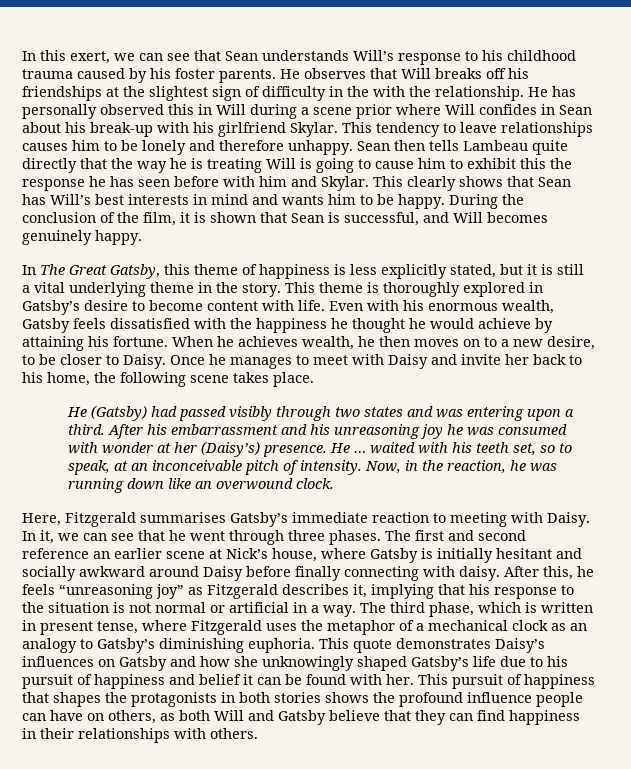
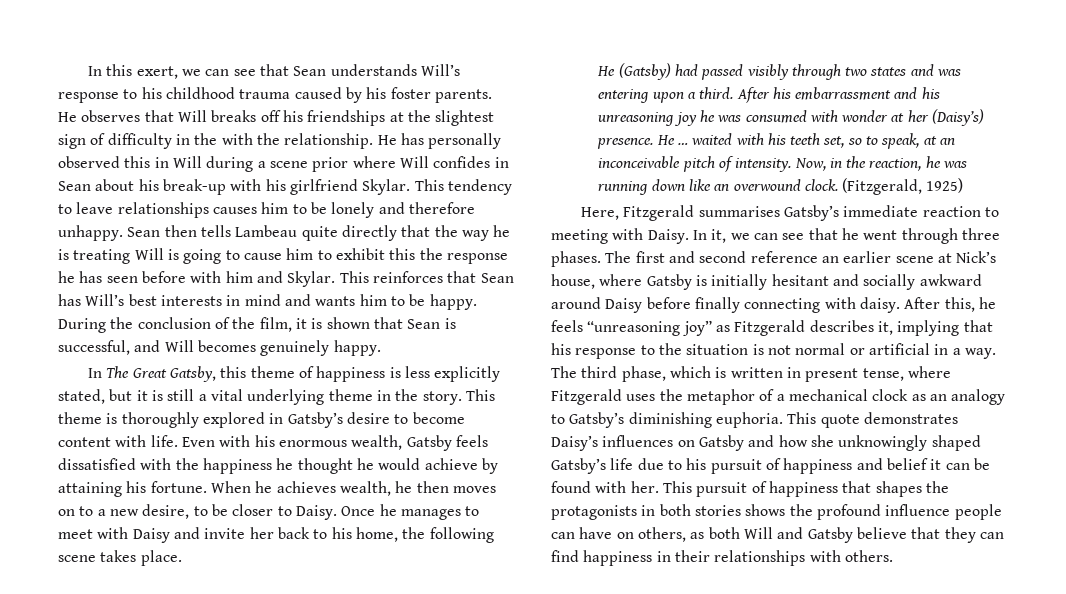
- This clearly shows that Sean has Will’s best interests in mind and wants him to be happy.
+ This reinforces that Sean has Will’s best interests in mind and wants him to be happy.
+ (Fitzgerald, 1925)

